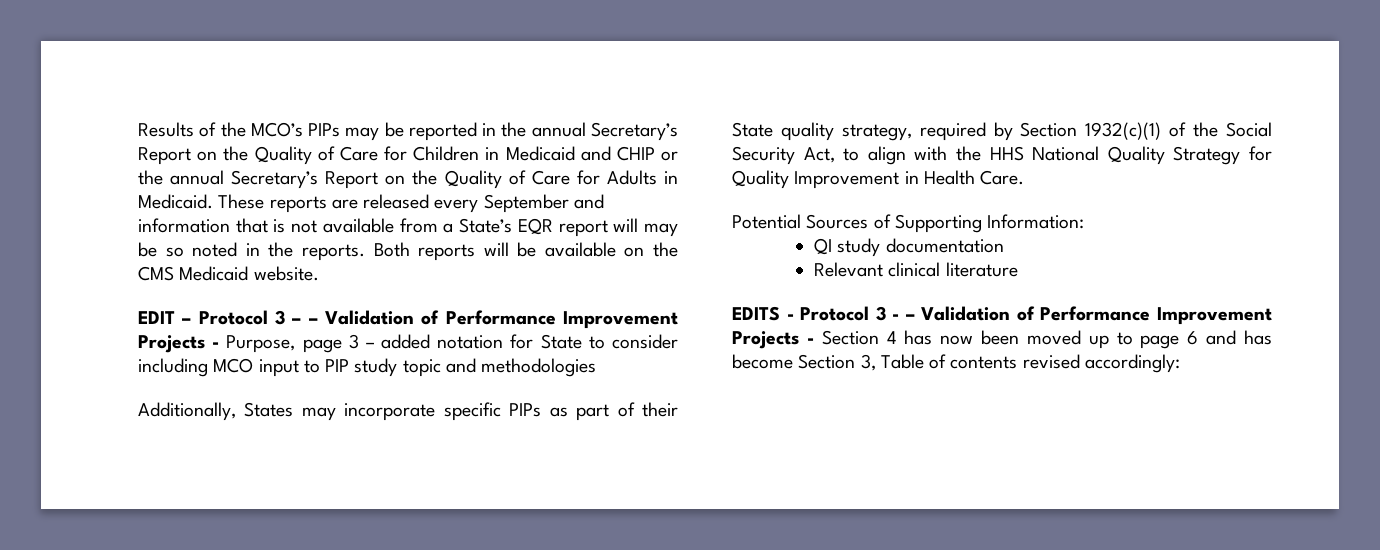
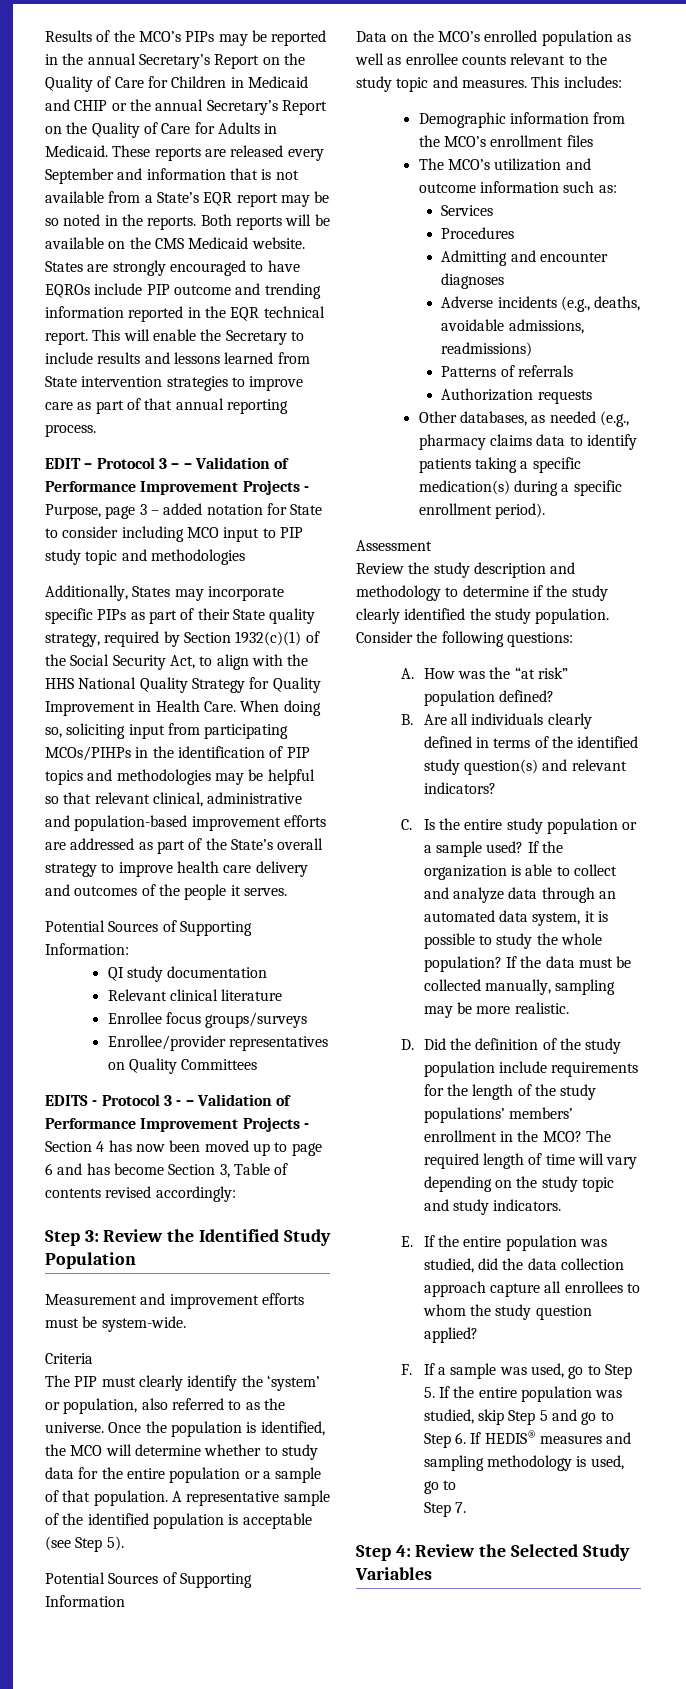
- These reports are released every September and information that is not available from a State’s EQR report will may be so noted in the reports.
+ These reports are released every September and information that is not available from a State’s EQR report may be so noted in the reports.
+ States are strongly encouraged to have EQROs include PIP outcome and trending information reported in the EQR technical report. This will enable the Secretary to include results and lessons learned from State intervention strategies to improve care as part of that annual reporting process.
+ When doing so, soliciting input from participating MCOs/PIHPs in the identification of PIP topics and methodologies may be helpful so that relevant clinical, administrative and population-based improvement efforts are addressed as part of the State’s overall strategy to improve health care delivery and outcomes of the people it serves.
+ Enrollee focus groups/surveys
+ Enrollee/provider representatives on Quality Committees
+ Step 3: Review the Identified Study Population
+ Measurement and improvement efforts must be system-wide.
+ Criteria
+ The PIP must clearly identify the ‘system’ or population, also referred to as the universe. Once the population is identified, the MCO will determine whether to study data for the entire population or a sample of that population. A representative sample of the identified population is acceptable (see Step 5).
+ Potential Sources of Supporting Information
+ Data on the MCO’s enrolled population as well as enrollee counts relevant to the study topic and measures. This includes:
+ Demographic information from the MCO’s enrollment files
+ The MCO’s utilization and outcome information such as:
+ Services
+ Procedures
+ Admitting and encounter diagnoses
+ Adverse incidents (e.g., deaths, avoidable admissions, readmissions)
+ Patterns of referrals
+ Authorization requests
+ Other databases, as needed (e.g., pharmacy claims data to identify patients taking a specific medication(s) during a specific enrollment period).
+ Assessment
+ Review the study description and methodology to determine if the study clearly identified the study population. Consider the following questions:
+ A. How was the “at risk” population defined?
+ B. Are all individuals clearly defined in terms of the identified study question(s) and relevant indicators?
+ C. Is the entire study population or a sample used? If the organization is able to collect and analyze data through an automated data system, it is possible to study the whole population? If the data must be collected manually, sampling may be more realistic.
+ D. Did the definition of the study population include requirements for the length of the study populations’ members’ enrollment in the MCO? The required length of time will vary depending on the study topic and study indicators.
+ E. If the entire population was studied, did the data collection approach capture all enrollees to whom the study question applied?
+ F. If a sample was used, go to Step 5. If the entire population was studied, skip Step 5 and go to Step 6. If HEDIS® measures and sampling methodology is used, go to
+ Step 7.
+ Step 4: Review the Selected Study Variables

